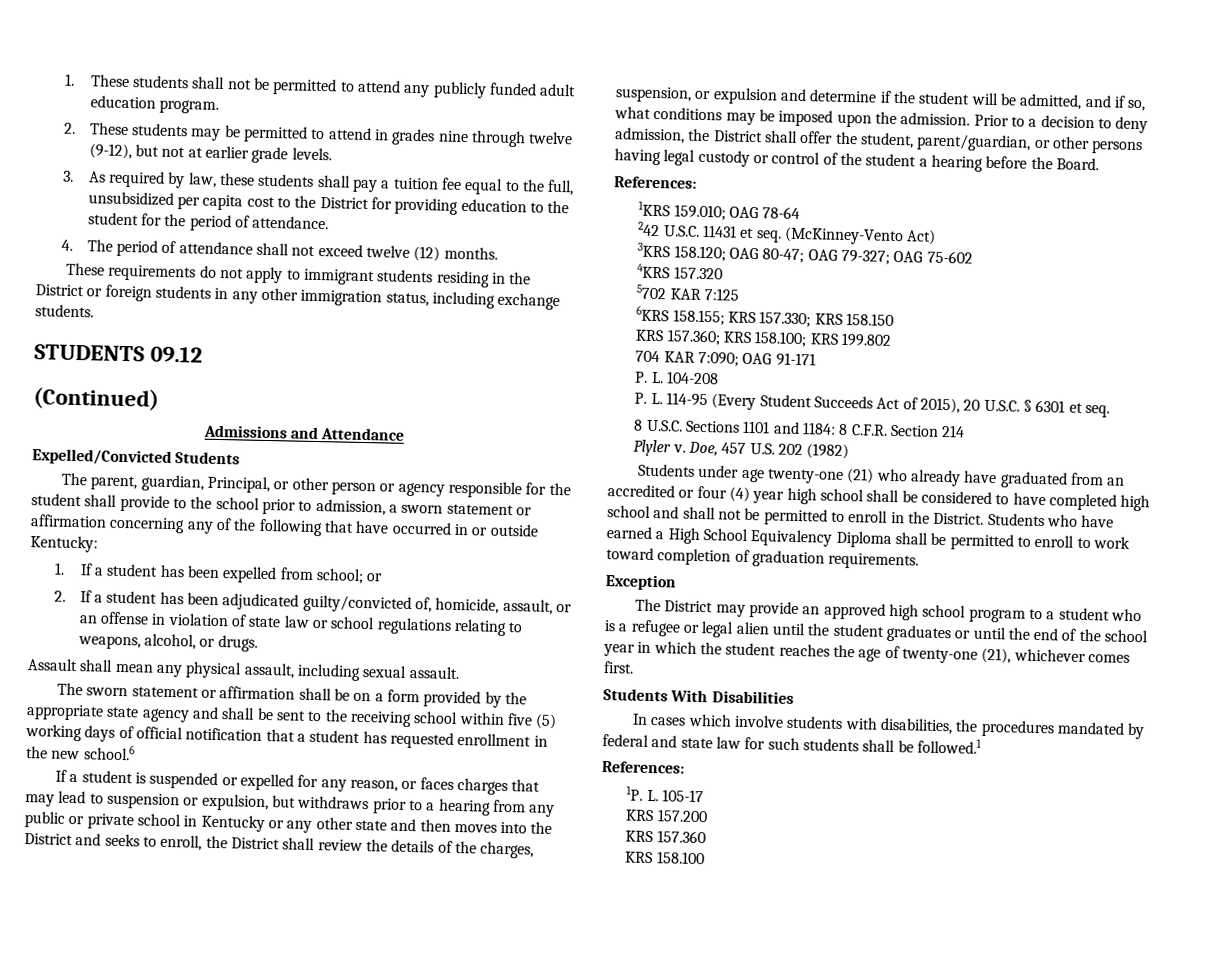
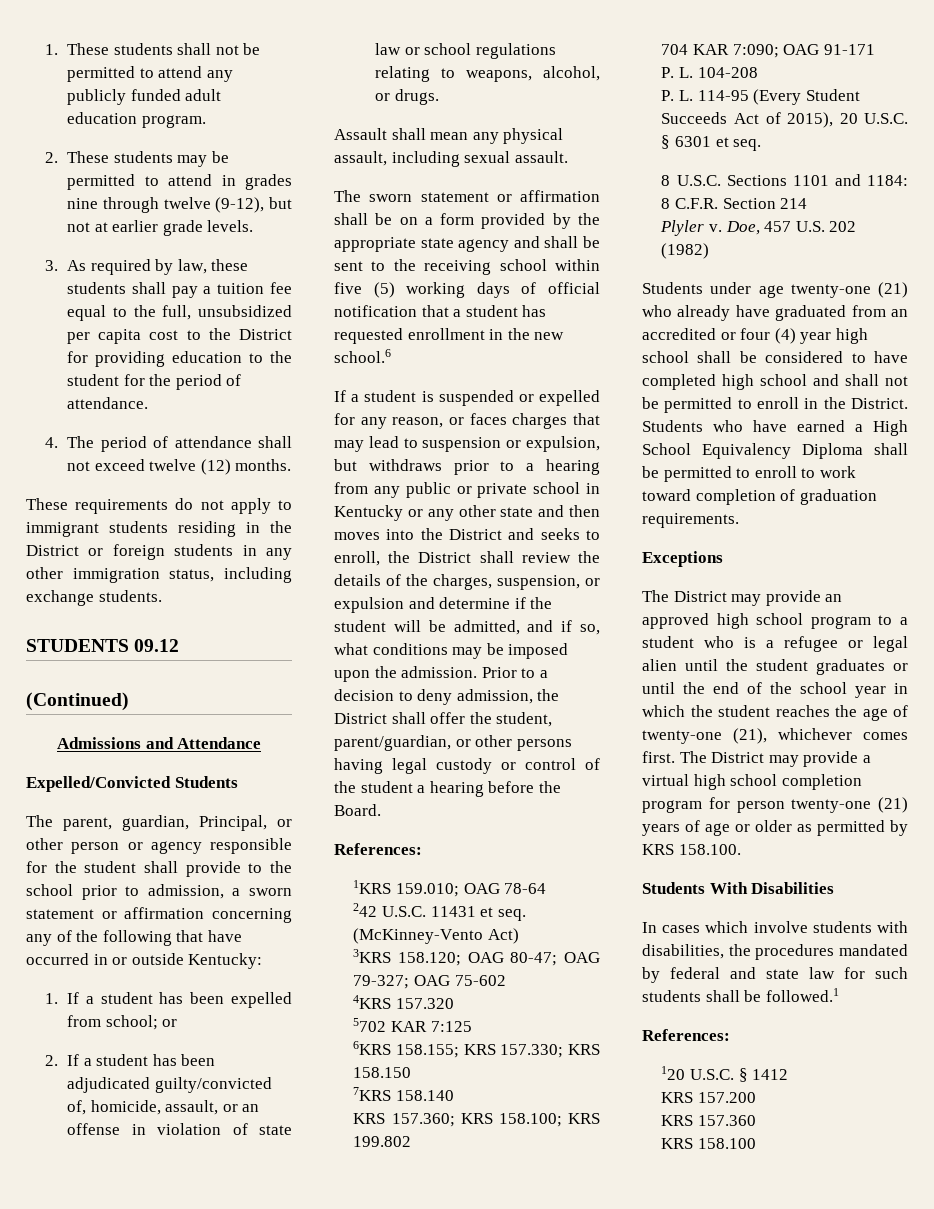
+ 7KRS 158.140
- Exception
+ Exceptions
+ The District may provide a virtual high school completion program for person twenty-one (21) years of age or older as permitted by KRS 158.100.
- 1P. L. 105-17
+ 120 U.S.C. § 1412

